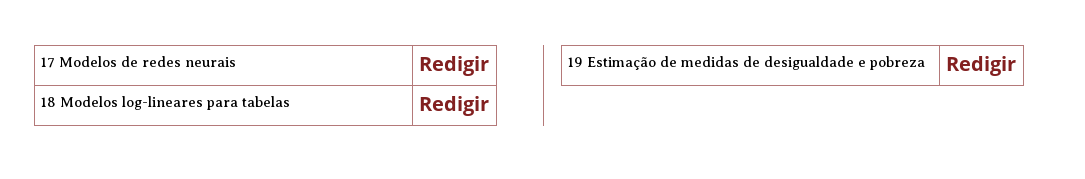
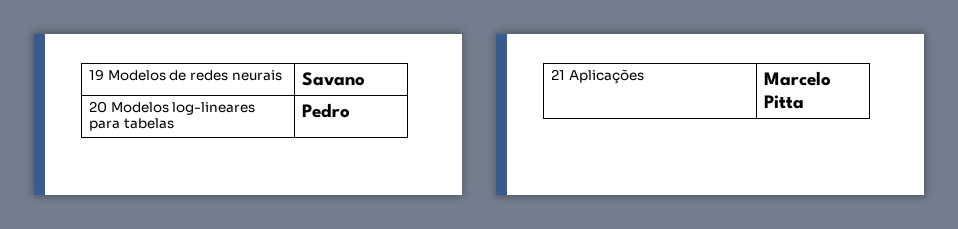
- 17 Modelos de redes neurais | Redigir
- 18 Modelos log-lineares para tabelas | Redigir
- 19 Estimação de medidas de desigualdade e pobreza | Redigir
+ 19 Modelos de redes neurais | Savano
+ 20 Modelos log-lineares para tabelas | Pedro
+ 21 Aplicações | Marcelo Pitta

